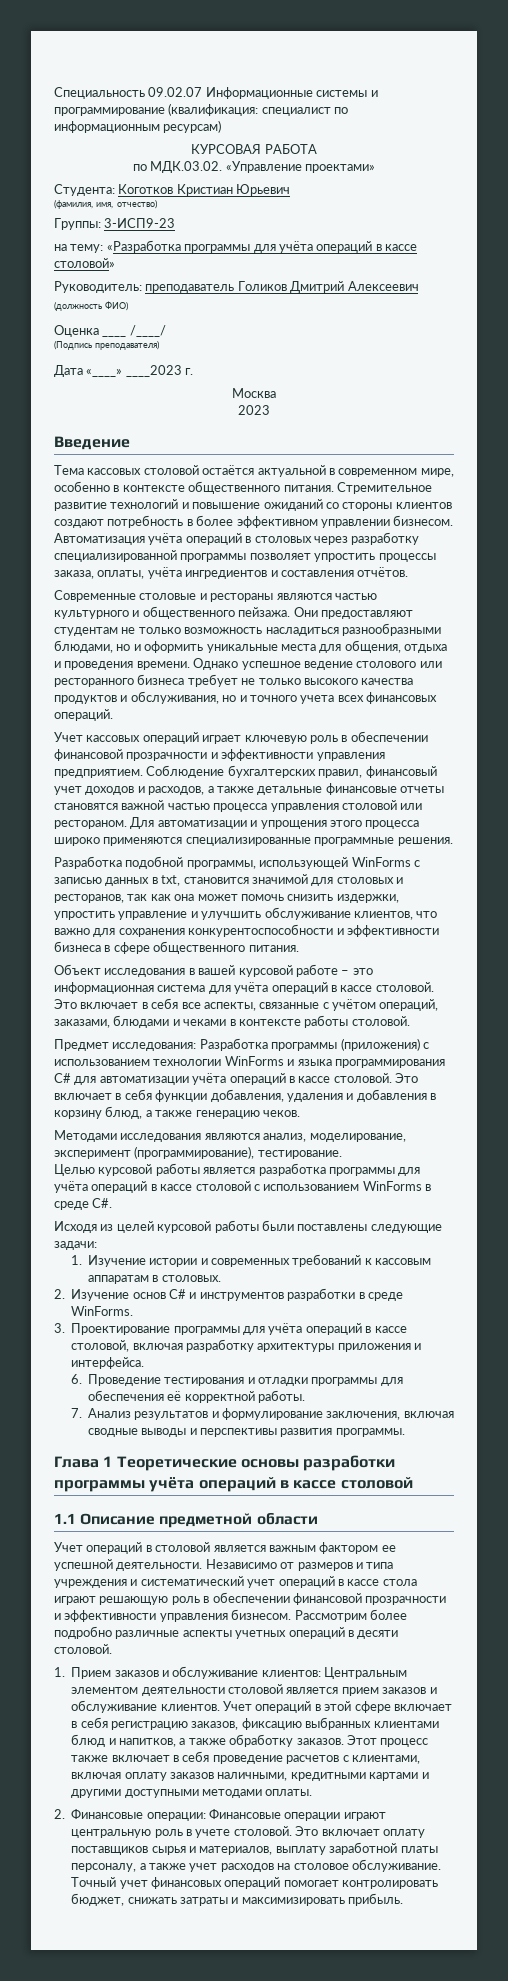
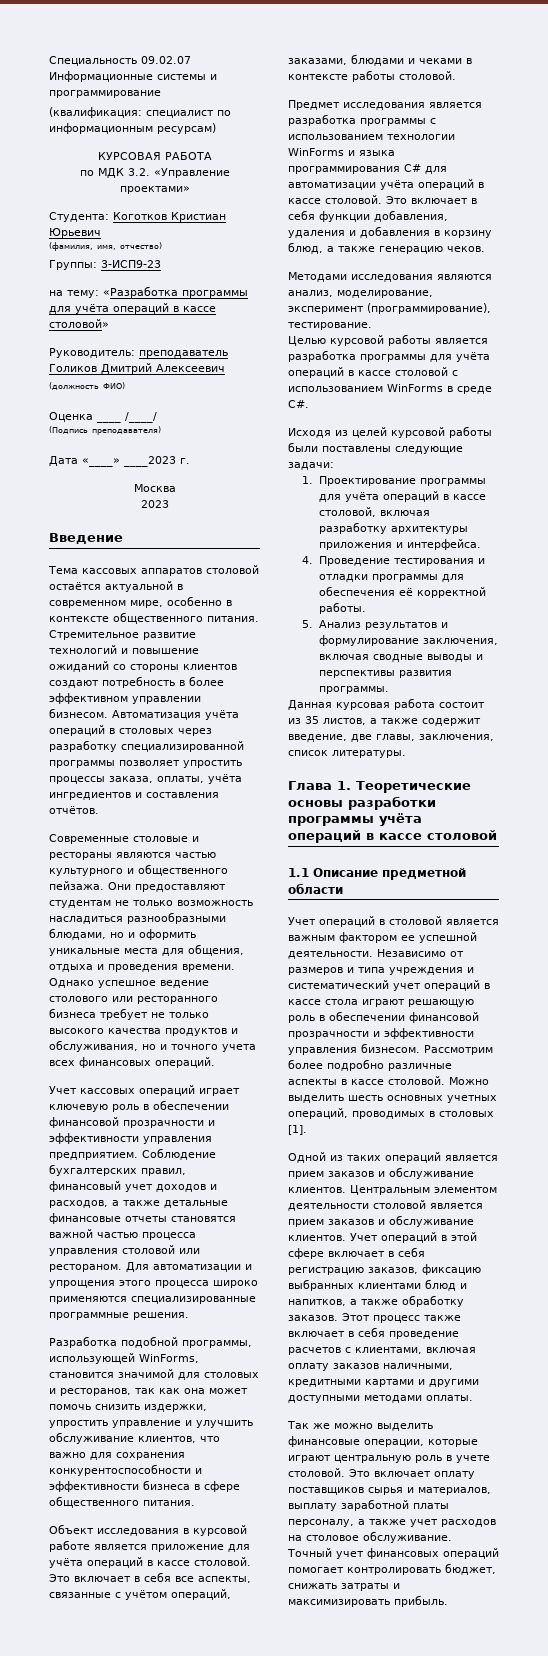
- Специальность 09.02.07 Информационные системы и программирование (квалификация: специалист по информационным ресурсам)
+ Специальность 09.02.07 Информационные системы и программирование
+ (квалификация: специалист по информационным ресурсам)
- по МДК.03.02. «Управление проектами»
+ по МДК 3.2. «Управление проектами»
- Тема кассовых столовой остаётся актуальной в современном мире, особенно в контексте общественного питания.
+ Тема кассовых аппаратов столовой остаётся актуальной в современном мире, особенно в контексте общественного питания.
- Разработка подобной программы, использующей WinForms с записью данных в txt, становится значимой для столовых и ресторанов, так как она может помочь снизить издержки, упростить управление и улучшить обслуживание клиентов, что важно для сохранения конкурентоспособности и эффективности бизнеса в сфере общественного питания.
+ Разработка подобной программы, использующей WinForms, становится значимой для столовых и ресторанов, так как она может помочь снизить издержки, упростить управление и улучшить обслуживание клиентов, что важно для сохранения конкурентоспособности и эффективности бизнеса в сфере общественного питания.
- Объект исследования в вашей курсовой работе – это информационная система для учёта операций в кассе столовой.
+ Объект исследования в курсовой работе является приложение для учёта операций в кассе столовой.
- Предмет исследования: Разработка программы (приложения) с использованием технологии WinForms и языка программирования C# для автоматизации учёта операций в кассе столовой.
+ Предмет исследования является разработка программы с использованием технологии WinForms и языка программирования C# для автоматизации учёта операций в кассе столовой.
- 1. Изучение истории и современных требований к кассовым аппаратам в столовых.
- 2. Изучение основ C# и инструментов разработки в среде WinForms.
- 3. Проектирование программы для учёта операций в кассе столовой, включая разработку архитектуры приложения и интерфейса.
+ 1. Проектирование программы для учёта операций в кассе столовой, включая разработку архитектуры приложения и интерфейса.
- 6. Проведение тестирования и отладки программы для обеспечения её корректной работы.
+ 4. Проведение тестирования и отладки программы для обеспечения её корректной работы.
- 7. Анализ результатов и формулирование заключения, включая сводные выводы и перспективы развития программы.
+ 5. Анализ результатов и формулирование заключения, включая сводные выводы и перспективы развития программы.
+ Данная курсовая работа состоит из 35 листов, а также содержит введение, две главы, заключения, список литературы.
- Глава 1 Теоретические основы разработки программы учёта операций в кассе столовой
+ Глава 1. Теоретические основы разработки программы учёта операций в кассе столовой
- Рассмотрим более подробно различные аспекты учетных операций в десяти столовой.
- 1. Прием заказов и обслуживание клиентов: Центральным элементом деятельности столовой является прием заказов и обслуживание клиентов.
+ Рассмотрим более подробно различные аспекты в кассе столовой. Можно выделить шесть основных учетных операций, проводимых в столовых [1].
+ Одной из таких операций является прием заказов и обслуживание клиентов. Центральным элементом деятельности столовой является прием заказов и обслуживание клиентов.
- 2. Финансовые операции: Финансовые операции играют центральную роль в учете столовой.
+ Так же можно выделить финансовые операции, которые играют центральную роль в учете столовой.

